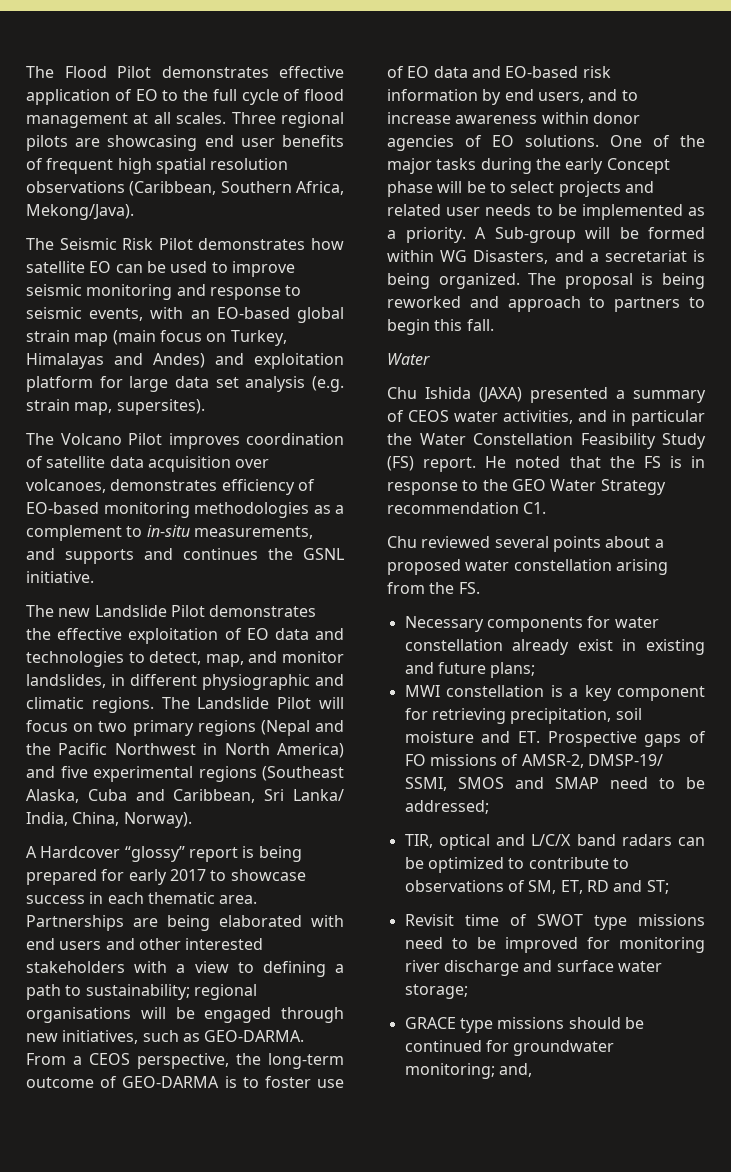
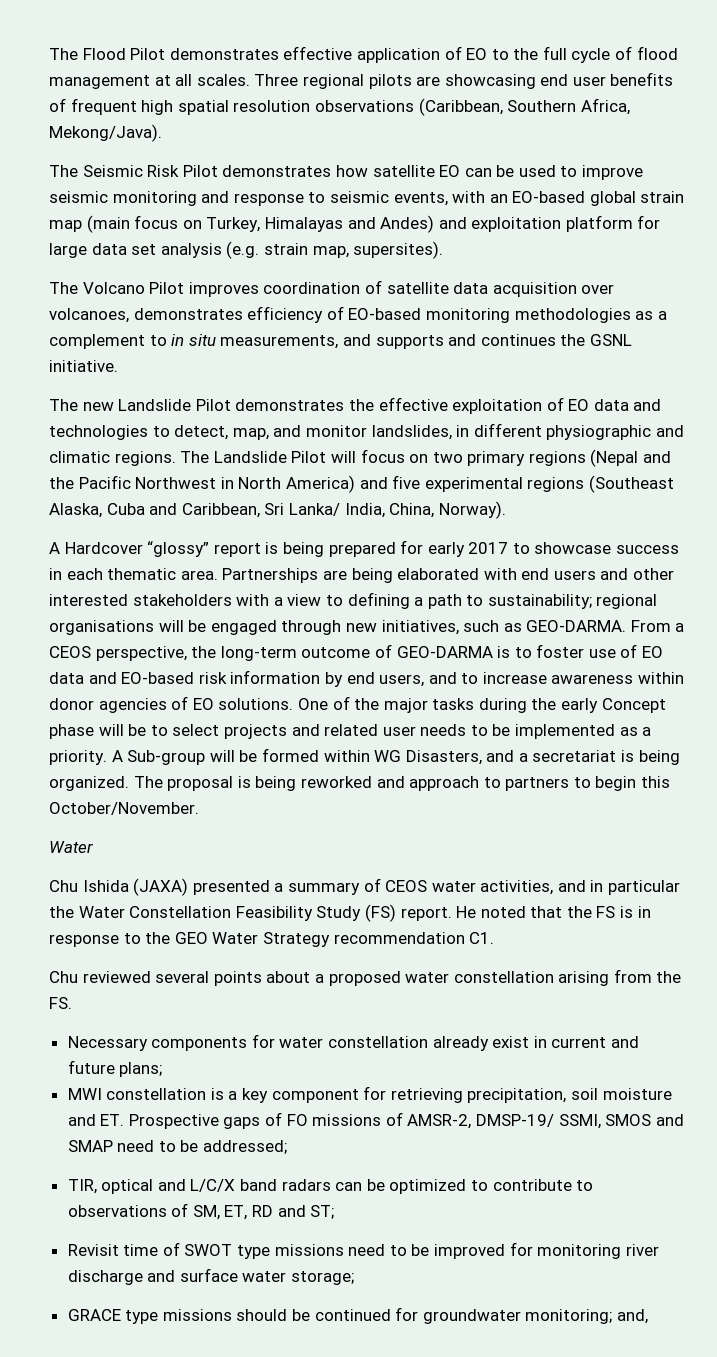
- The Volcano Pilot improves coordination of satellite data acquisition over volcanoes, demonstrates efficiency of EO-based monitoring methodologies as a complement to in-situ measurements, and supports and continues the GSNL initiative.
+ The Volcano Pilot improves coordination of satellite data acquisition over volcanoes, demonstrates efficiency of EO-based monitoring methodologies as a complement to in situ measurements, and supports and continues the GSNL initiative.
- The proposal is being reworked and approach to partners to begin this fall.
+ The proposal is being reworked and approach to partners to begin this October/November.
- Necessary components for water constellation already exist in existing and future plans;
+ Necessary components for water constellation already exist in current and future plans;

